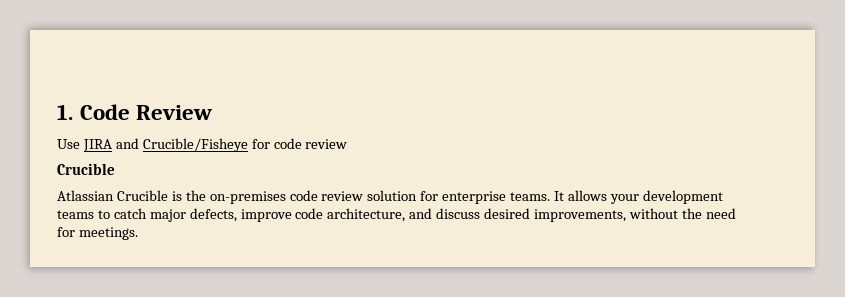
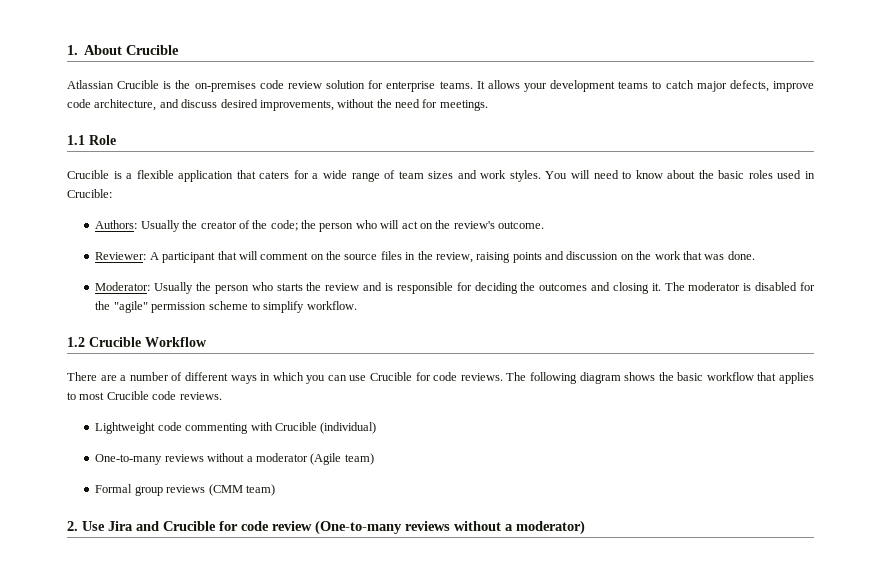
- 1. Code Review
- Use JIRA and Crucible/Fisheye for code review
- Crucible
+ 1. About Crucible
+ 1.1 Role
+ Crucible is a flexible application that caters for a wide range of team sizes and work styles. You will need to know about the basic roles used in Crucible:
+ Authors: Usually the creator of the code; the person who will act on the review's outcome.
+ Reviewer: A participant that will comment on the source files in the review, raising points and discussion on the work that was done.
+ Moderator: Usually the person who starts the review and is responsible for deciding the outcomes and closing it. The moderator is disabled for the "agile" permission scheme to simplify workflow.
+ 1.2 Crucible Workflow
+ There are a number of different ways in which you can use Crucible for code reviews. The following diagram shows the basic workflow that applies to most Crucible code reviews.
+ Lightweight code commenting with Crucible (individual)
+ One-to-many reviews without a moderator (Agile team)
+ Formal group reviews (CMM team)
+ 2. Use Jira and Crucible for code review (One-to-many reviews without a moderator)

